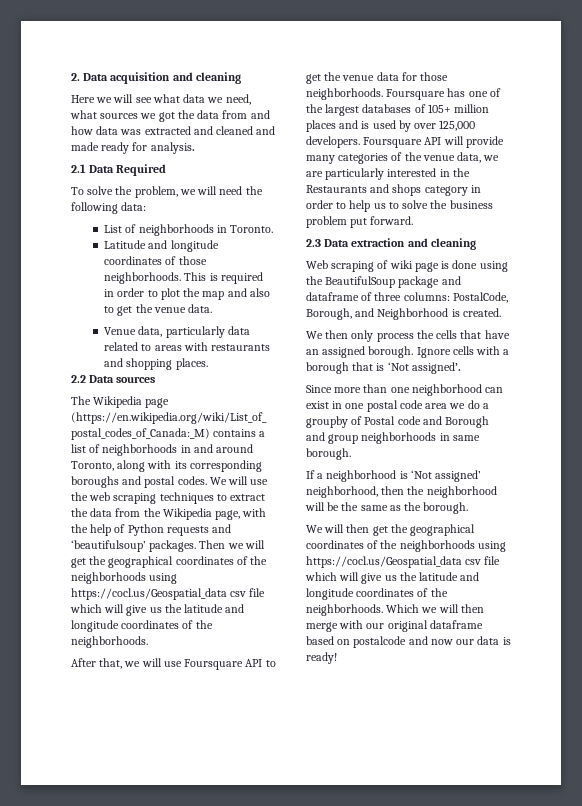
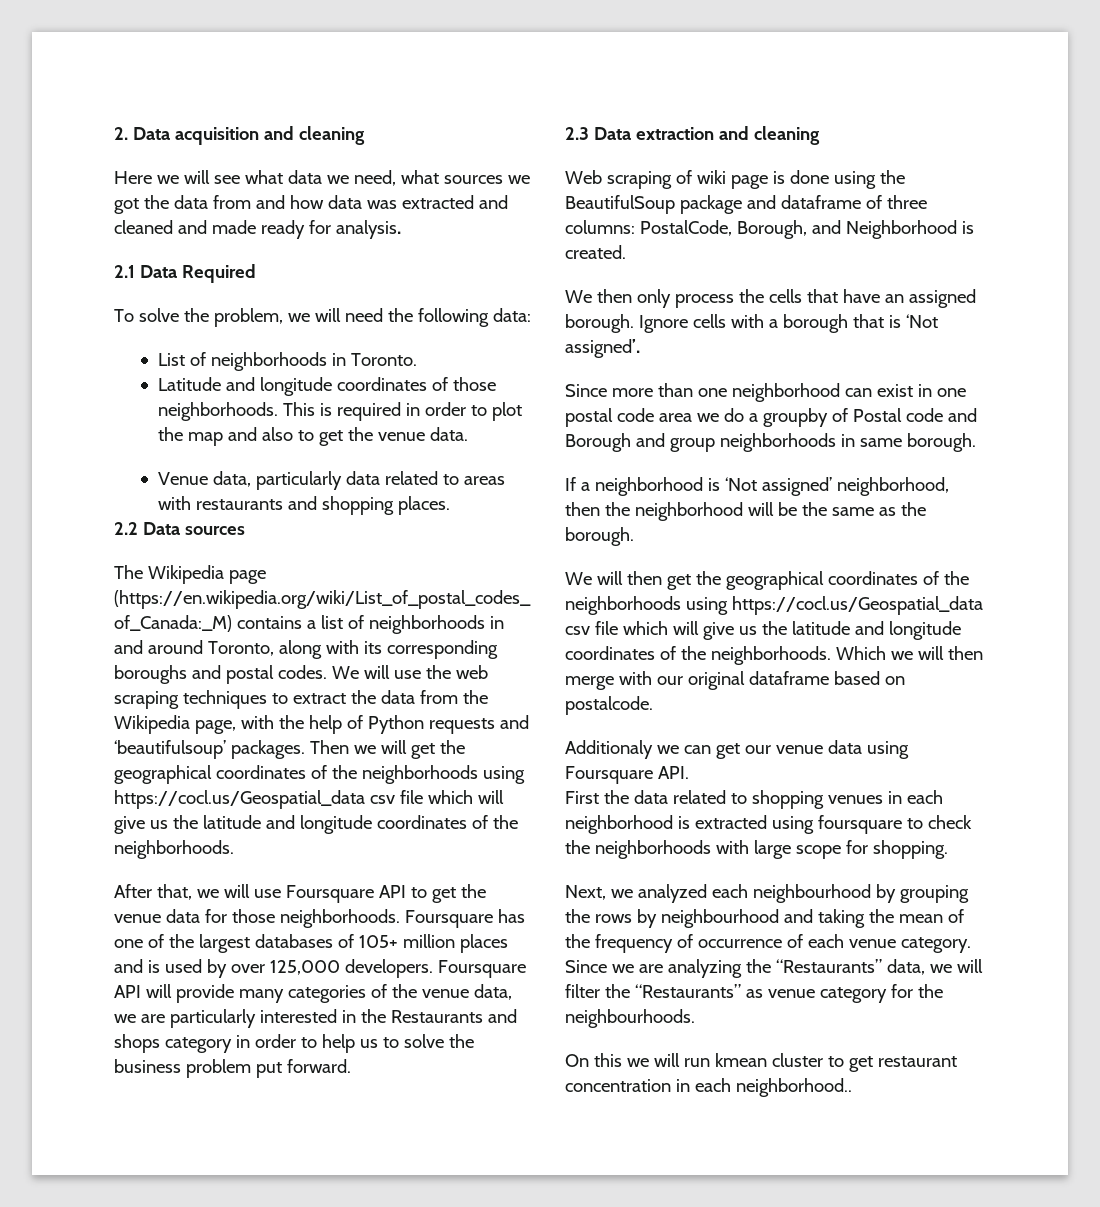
- Which we will then merge with our original dataframe based on postalcode and now our data is ready!
+ Which we will then merge with our original dataframe based on postalcode.
+ Additionaly we can get our venue data using Foursquare API.
+ First the data related to shopping venues in each neighborhood is extracted using foursquare to check the neighborhoods with large scope for shopping.
+ Next, we analyzed each neighbourhood by grouping the rows by neighbourhood and taking the mean of the frequency of occurrence of each venue category. Since we are analyzing the “Restaurants” data, we will filter the “Restaurants” as venue category for the neighbourhoods.
+ On this we will run kmean cluster to get restaurant concentration in each neighborhood..

